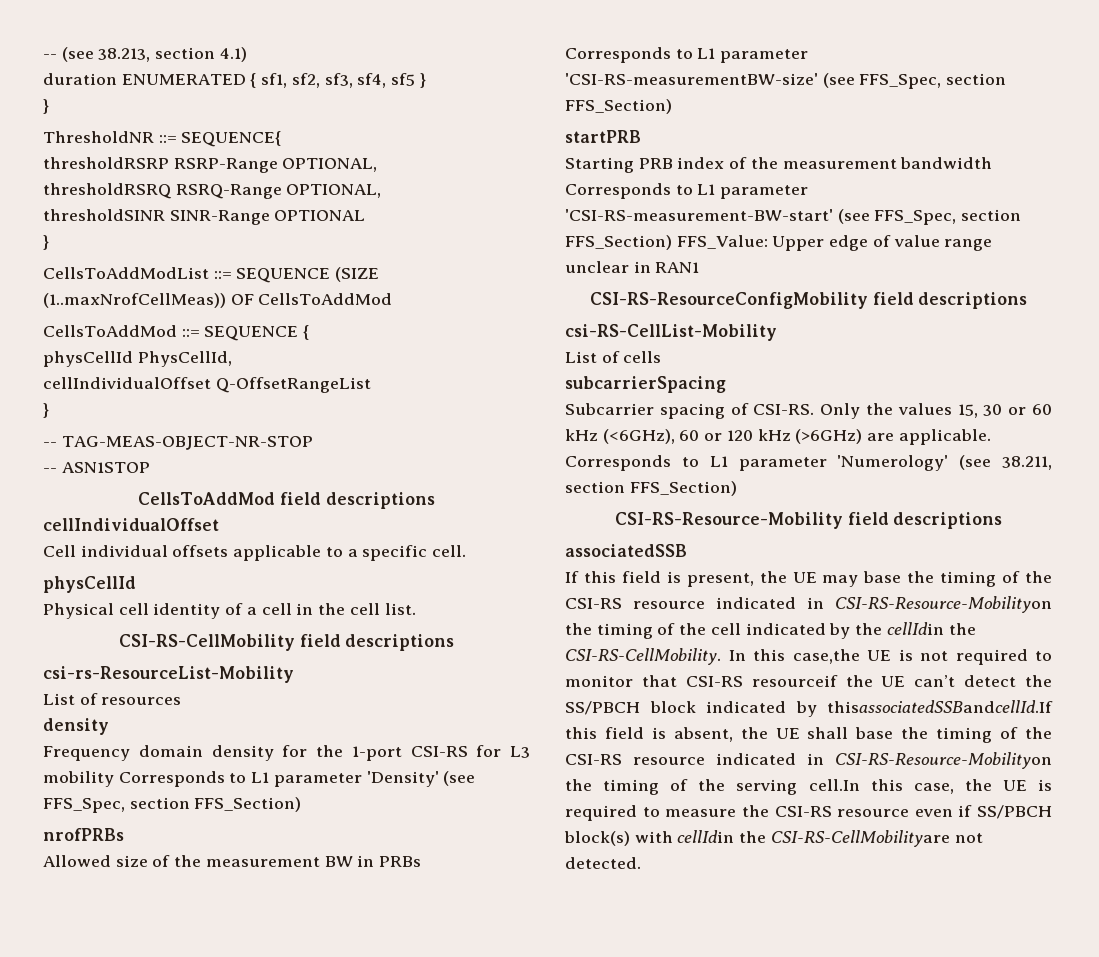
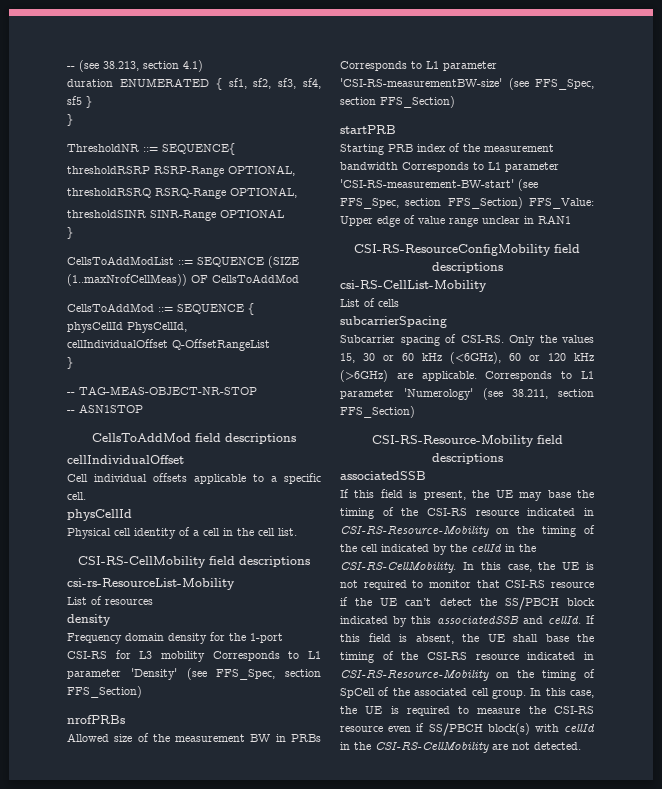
- If this field is present, the UE may base the timing of the CSI-RS resource indicated in CSI-RS-Resource-Mobilityon the timing of the cell indicated by the cellIdin the CSI-RS-CellMobility.
+ If this field is present, the UE may base the timing of the CSI-RS resource indicated in CSI-RS-Resource-Mobility on the timing of the cell indicated by the cellId in the CSI-RS-CellMobility.
- In this case,the UE is not required to monitor that CSI-RS resourceif the UE can’t detect the SS/PBCH block indicated by thisassociatedSSBandcellId.If this field is absent, the UE shall base the timing of the CSI-RS resource indicated in CSI-RS-Resource-Mobilityon the timing of the serving cell.In this case, the UE is required to measure the CSI-RS resource even if SS/PBCH block(s) with cellIdin the CSI-RS-CellMobilityare not detected.
+ In this case, the UE is not required to monitor that CSI-RS resource if the UE can’t detect the SS/PBCH block indicated by this associatedSSB and cellId. If this field is absent, the UE shall base the timing of the CSI-RS resource indicated in CSI-RS-Resource-Mobility on the timing of SpCell of the associated cell group. In this case, the UE is required to measure the CSI-RS resource even if SS/PBCH block(s) with cellId in the CSI-RS-CellMobility are not detected.

